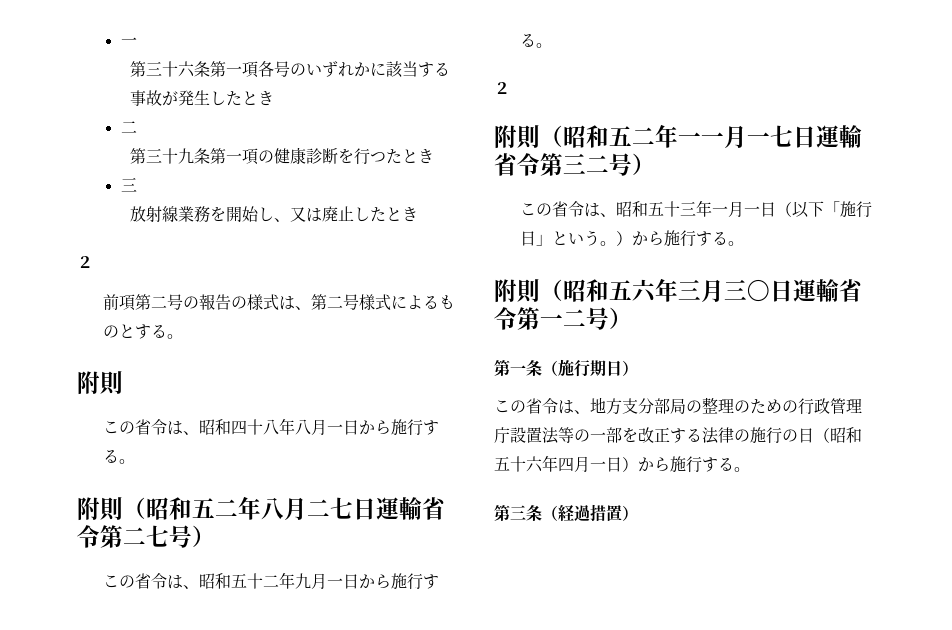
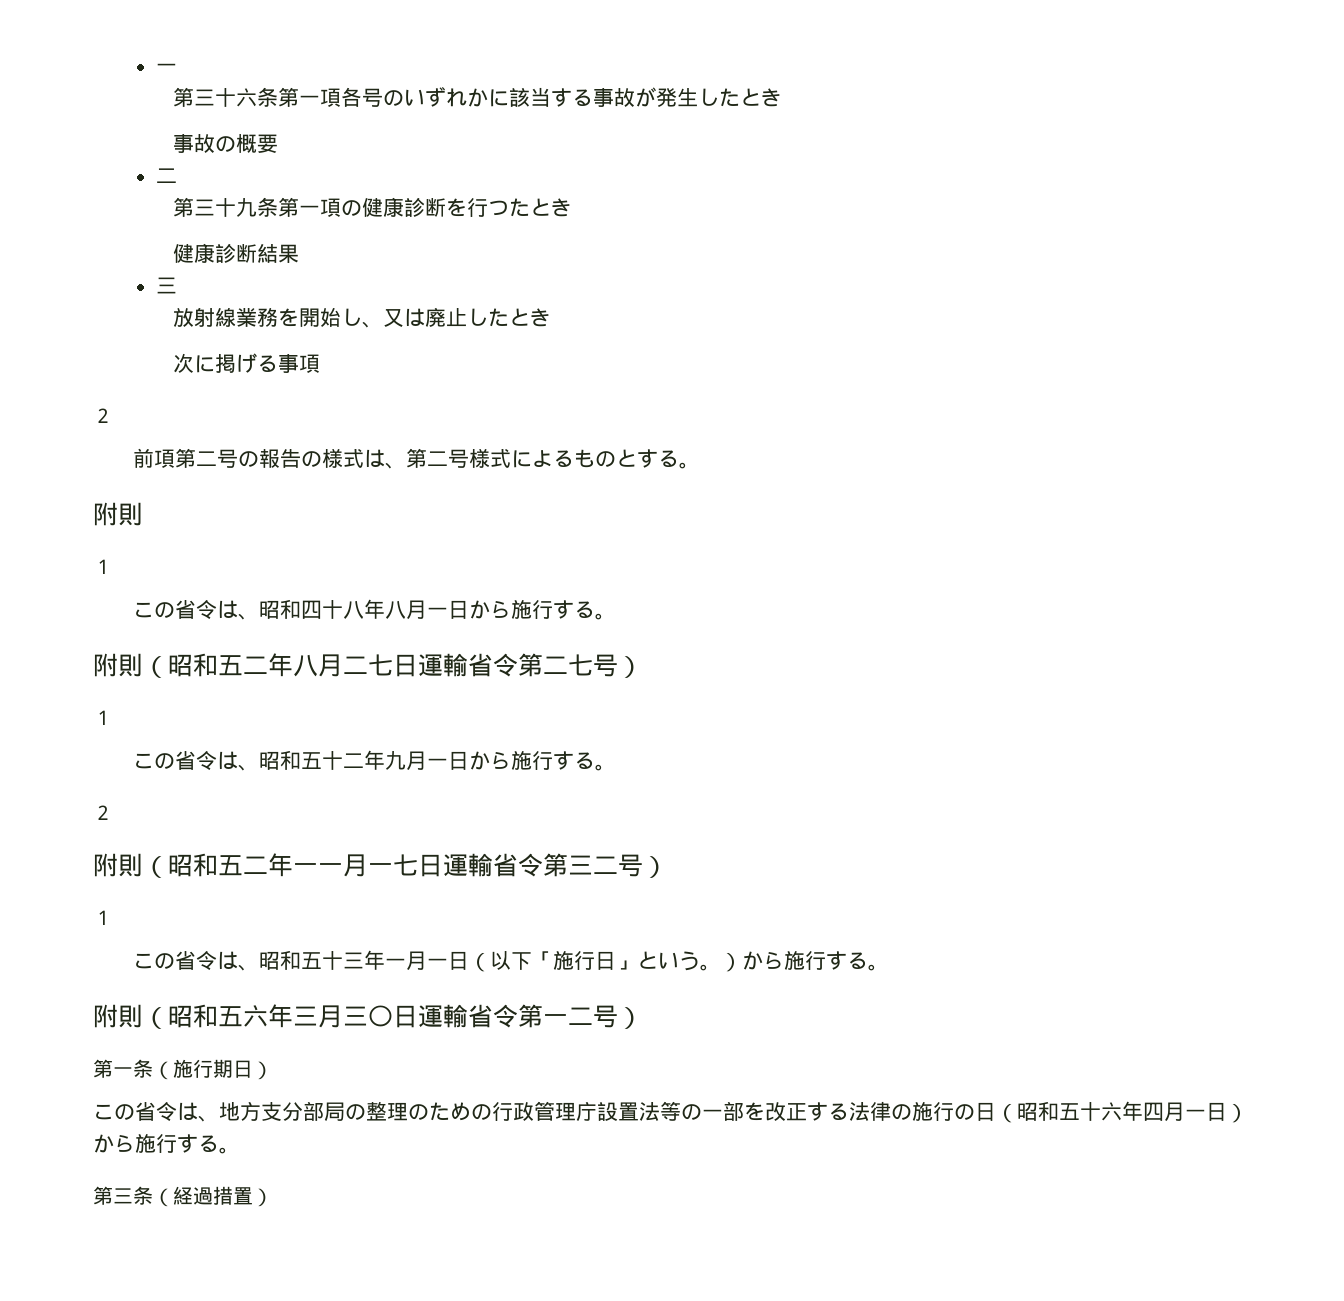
+ 事故の概要
+ 健康診断結果
+ 次に掲げる事項
  前項第二号の報告の様式は、第二号様式によるものとする。
  附則
+ １
  附則（昭和五二年八月二七日運輸省令第二七号）
+ １
  附則（昭和五二年一一月一七日運輸省令第三二号）
+ １

